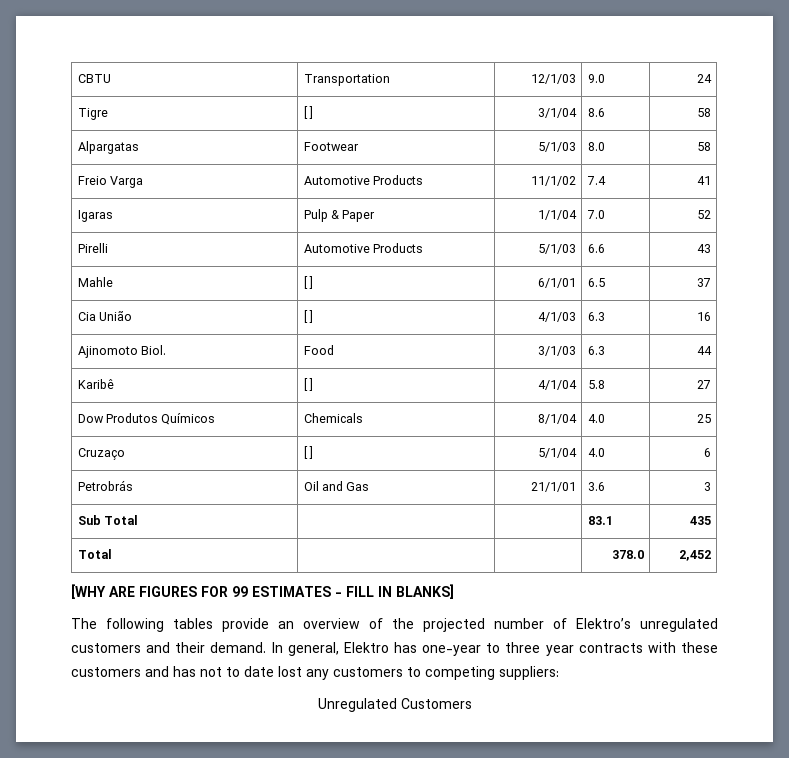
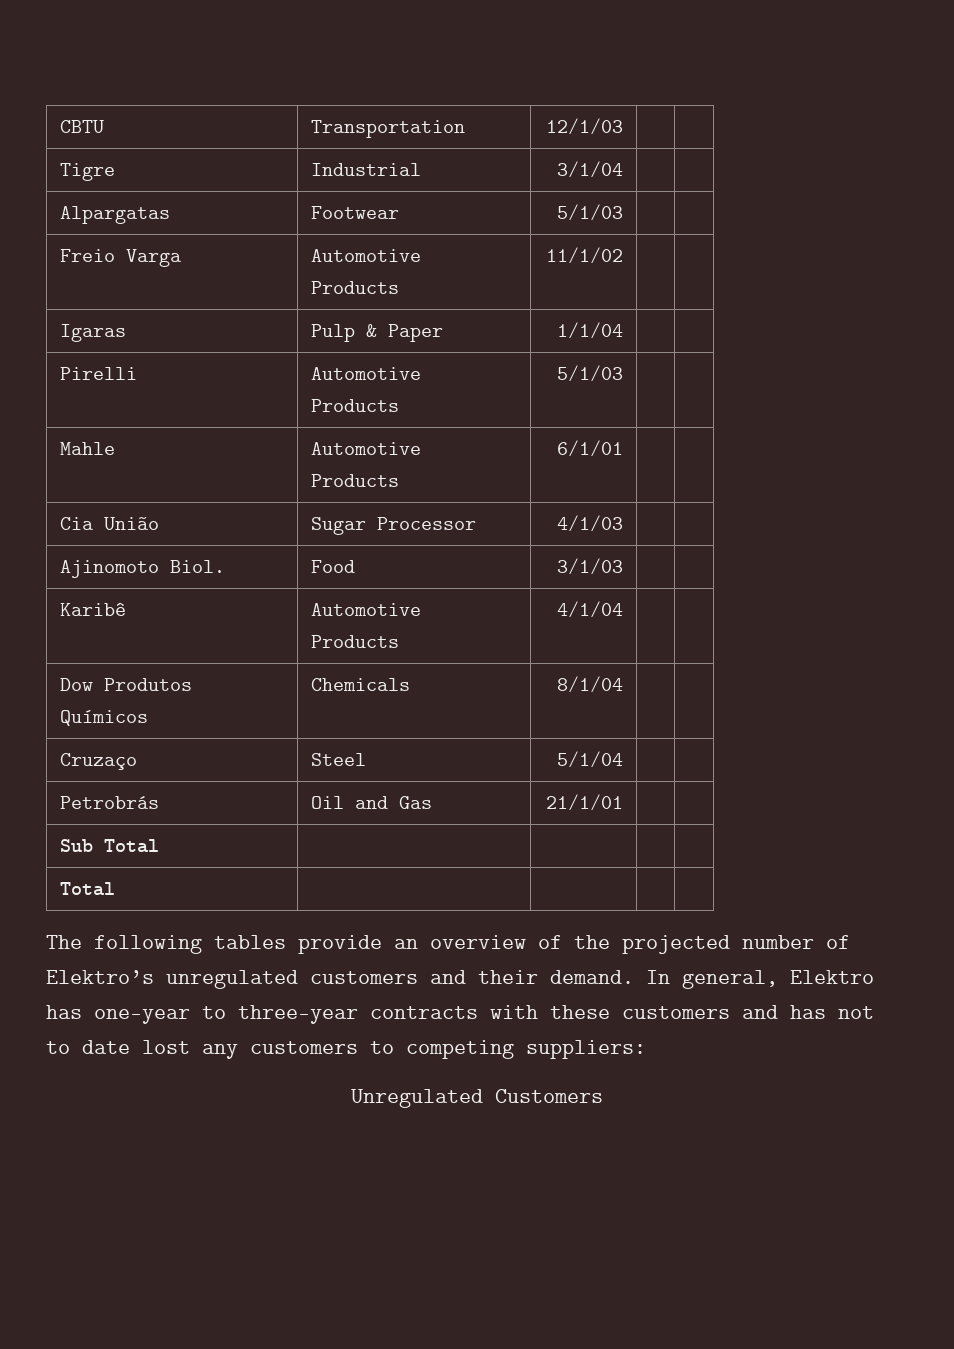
- CBTU | Transportation | 12/1/03 | 9.0 | 24
+ CBTU | Transportation | 12/1/03 | |
- Tigre | [ ] | 3/1/04 | 8.6 | 58
+ Tigre | Industrial | 3/1/04 | |
- Alpargatas | Footwear | 5/1/03 | 8.0 | 58
+ Alpargatas | Footwear | 5/1/03 | |
- Freio Varga | Automotive Products | 11/1/02 | 7.4 | 41
+ Freio Varga | Automotive Products | 11/1/02 | |
- Igaras | Pulp & Paper | 1/1/04 | 7.0 | 52
+ Igaras | Pulp & Paper | 1/1/04 | |
- Pirelli | Automotive Products | 5/1/03 | 6.6 | 43
+ Pirelli | Automotive Products | 5/1/03 | |
- Mahle | [ ] | 6/1/01 | 6.5 | 37
+ Mahle | Automotive Products | 6/1/01 | |
- Cia União | [ ] | 4/1/03 | 6.3 | 16
+ Cia União | Sugar Processor | 4/1/03 | |
- Ajinomoto Biol. | Food | 3/1/03 | 6.3 | 44
+ Ajinomoto Biol. | Food | 3/1/03 | |
- Karibê | [ ] | 4/1/04 | 5.8 | 27
+ Karibê | Automotive Products | 4/1/04 | |
- Dow Produtos Químicos | Chemicals | 8/1/04 | 4.0 | 25
+ Dow Produtos Químicos | Chemicals | 8/1/04 | |
- Cruzaço | [ ] | 5/1/04 | 4.0 | 6
+ Cruzaço | Steel | 5/1/04 | |
- Petrobrás | Oil and Gas | 21/1/01 | 3.6 | 3
+ Petrobrás | Oil and Gas | 21/1/01 | |
- Sub Total | | | 83.1 | 435
- Total | | | 378.0 | 2,452
- [WHY ARE FIGURES FOR 99 ESTIMATES - FILL IN BLANKS]
+ Sub Total | | | |
+ Total | | | |
- In general, Elektro has one-year to three year contracts with these customers and has not to date lost any customers to competing suppliers:
+ In general, Elektro has one-year to three-year contracts with these customers and has not to date lost any customers to competing suppliers:

